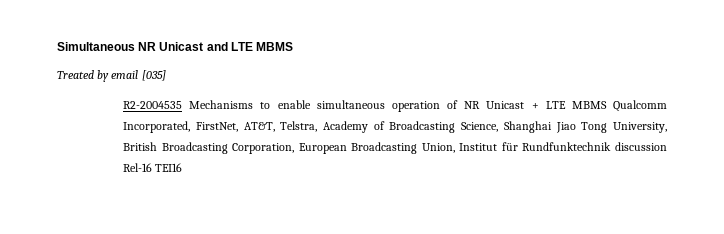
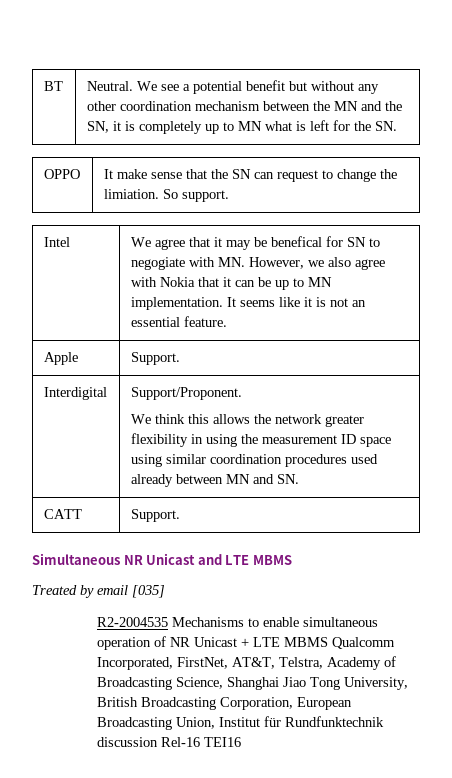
+ BT | Neutral. We see a potential benefit but without any other coordination mechanism between the MN and the SN, it is completely up to MN what is left for the SN.
+ OPPO | It make sense that the SN can request to change the limiation. So support.
+ Intel | We agree that it may be benefical for SN to negogiate with MN. However, we also agree with Nokia that it can be up to MN implementation. It seems like it is not an essential feature.
+ Apple | Support.
+ Interdigital | Support/Proponent.
+ We think this allows the network greater flexibility in using the measurement ID space using similar coordination procedures used already between MN and SN.
+ CATT | Support.

